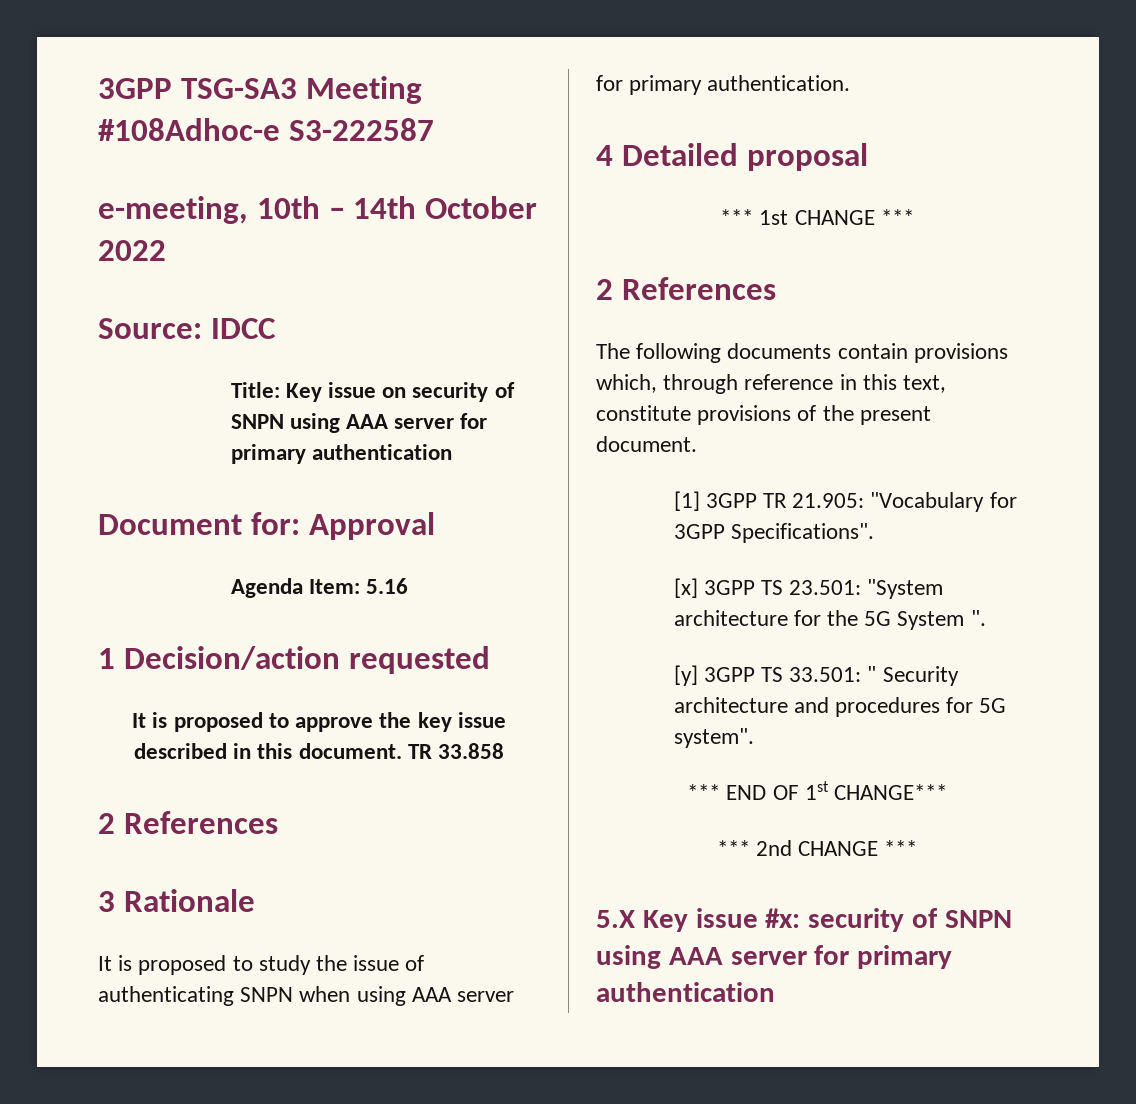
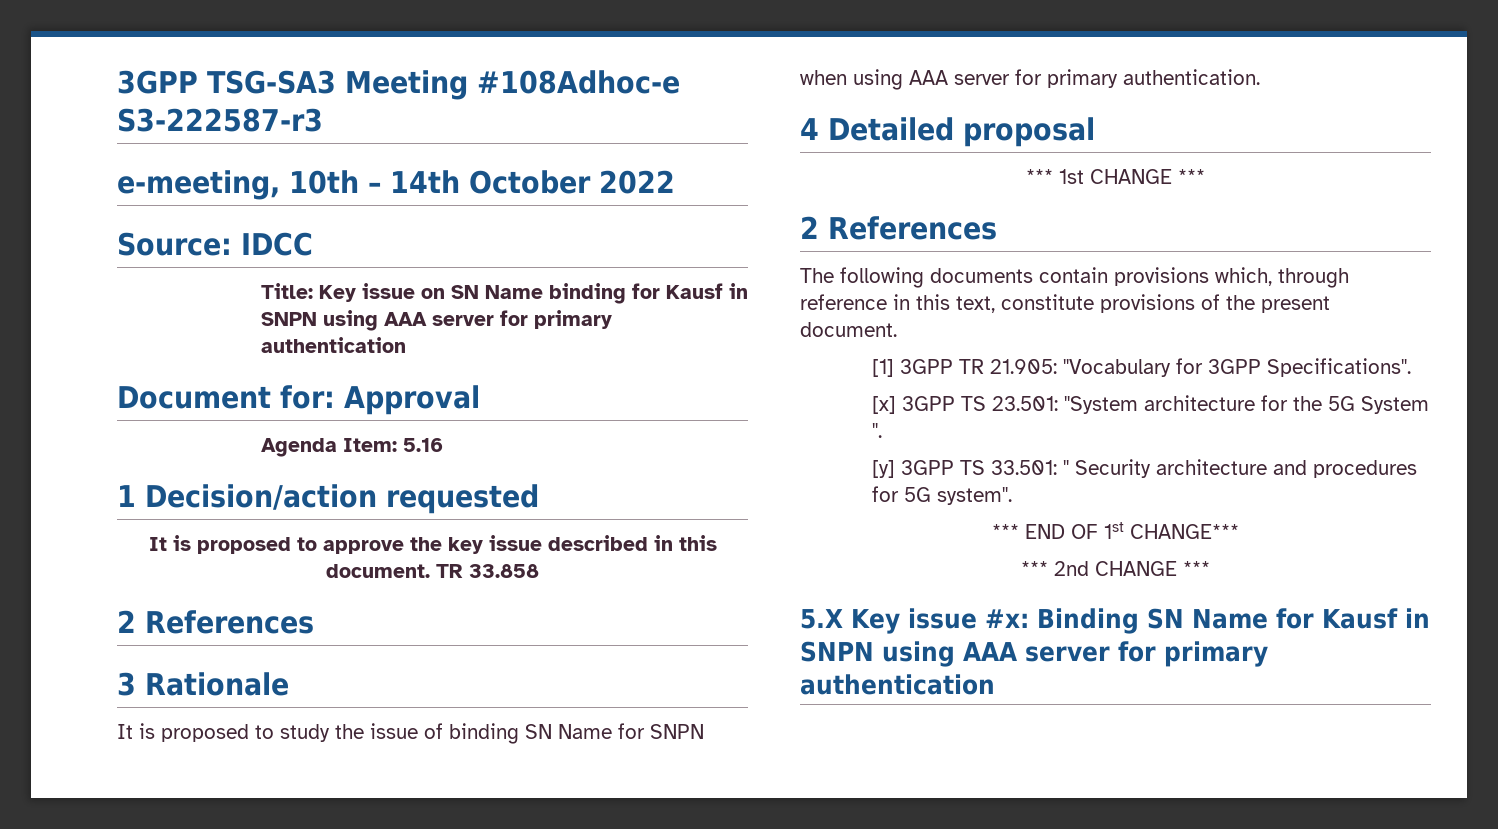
- 3GPP TSG-SA3 Meeting #108Adhoc-e S3-222587
+ 3GPP TSG-SA3 Meeting #108Adhoc-e S3-222587-r3
- Title: Key issue on security of SNPN using AAA server for primary authentication
+ Title: Key issue on SN Name binding for Kausf in SNPN using AAA server for primary authentication
- It is proposed to study the issue of authenticating SNPN when using AAA server for primary authentication.
+ It is proposed to study the issue of binding SN Name for SNPN when using AAA server for primary authentication.
- 5.X Key issue #x: security of SNPN using AAA server for primary authentication
+ 5.X Key issue #x: Binding SN Name for Kausf in SNPN using AAA server for primary authentication

